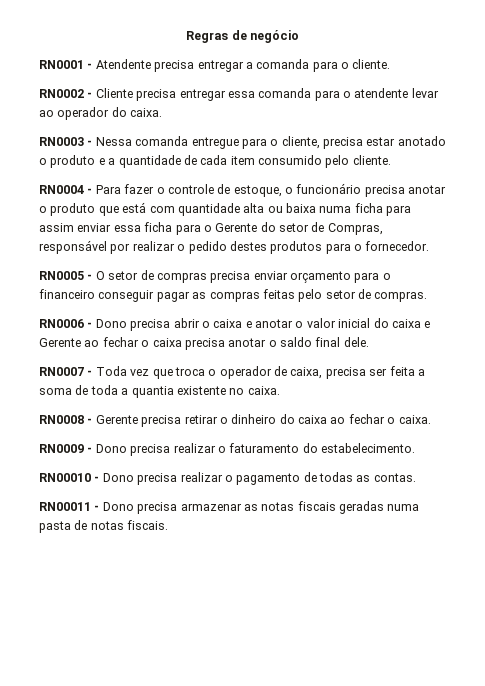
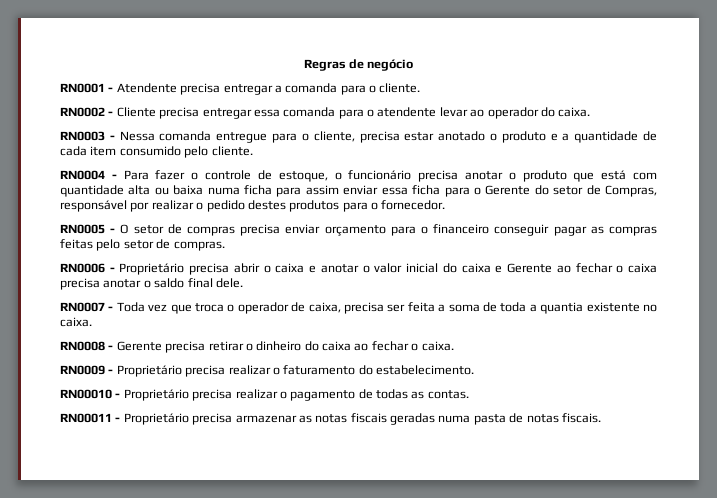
- RN0006 - Dono precisa abrir o caixa e anotar o valor inicial do caixa e Gerente ao fechar o caixa precisa anotar o saldo final dele.
+ RN0006 - Proprietário precisa abrir o caixa e anotar o valor inicial do caixa e Gerente ao fechar o caixa precisa anotar o saldo final dele.
- RN0009 - Dono precisa realizar o faturamento do estabelecimento.
+ RN0009 - Proprietário precisa realizar o faturamento do estabelecimento.
- RN00010 - Dono precisa realizar o pagamento de todas as contas.
+ RN00010 - Proprietário precisa realizar o pagamento de todas as contas.
- RN00011 - Dono precisa armazenar as notas fiscais geradas numa pasta de notas fiscais.
+ RN00011 - Proprietário precisa armazenar as notas fiscais geradas numa pasta de notas fiscais.

